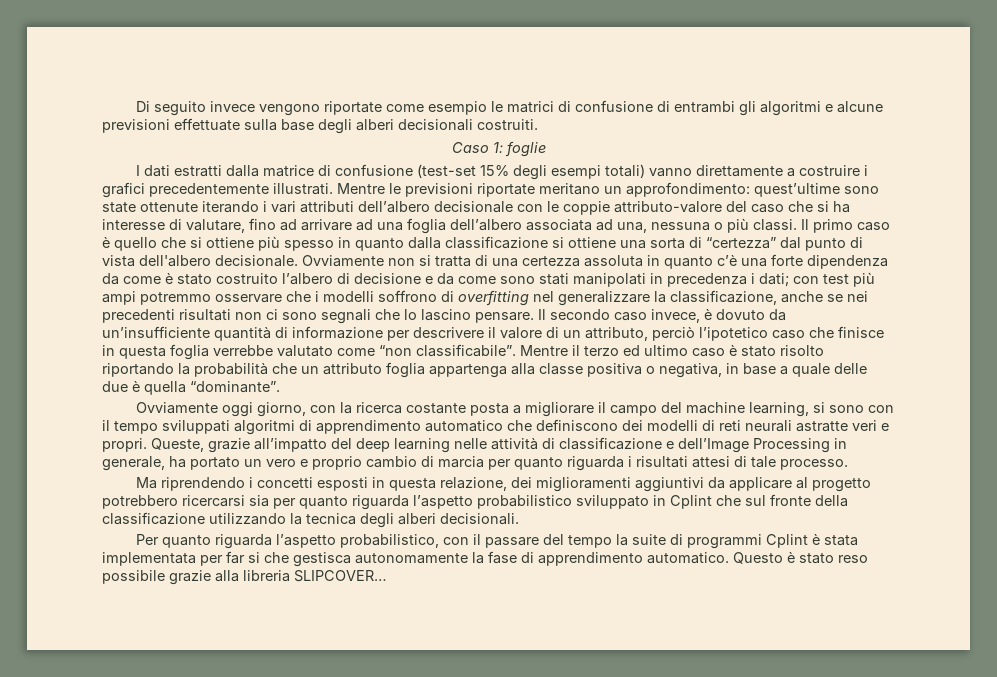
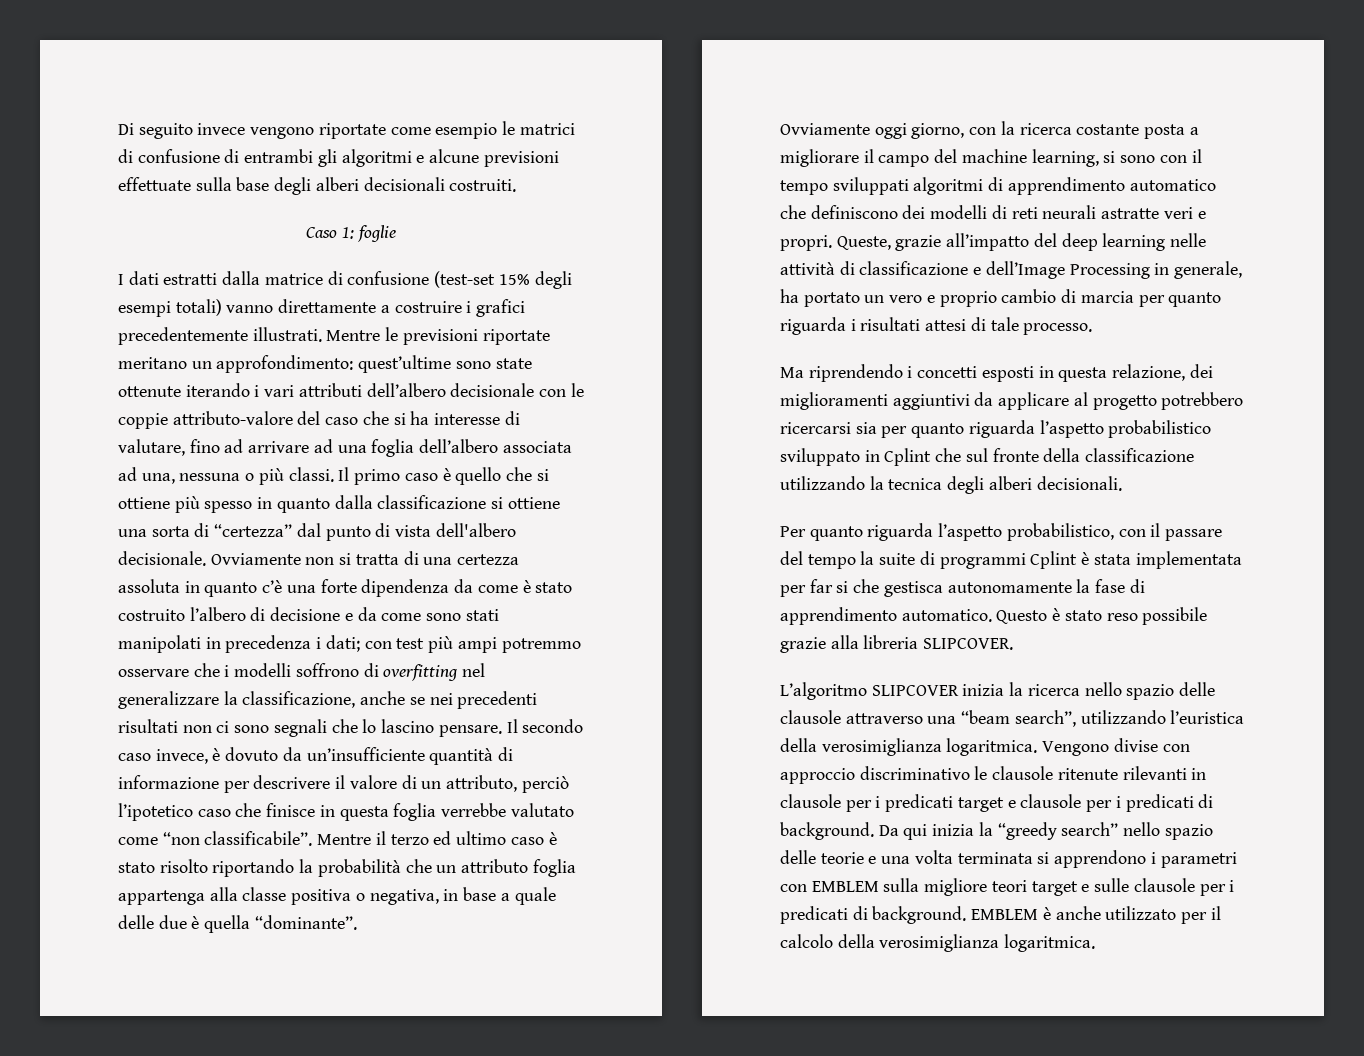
- Questo è stato reso possibile grazie alla libreria SLIPCOVER…
+ Questo è stato reso possibile grazie alla libreria SLIPCOVER.
+ L’algoritmo SLIPCOVER inizia la ricerca nello spazio delle clausole attraverso una “beam search”, utilizzando l’euristica della verosimiglianza logaritmica. Vengono divise con approccio discriminativo le clausole ritenute rilevanti in clausole per i predicati target e clausole per i predicati di background. Da qui inizia la “greedy search” nello spazio delle teorie e una volta terminata si apprendono i parametri con EMBLEM sulla migliore teori target e sulle clausole per i predicati di background. EMBLEM è anche utilizzato per il calcolo della verosimiglianza logaritmica.

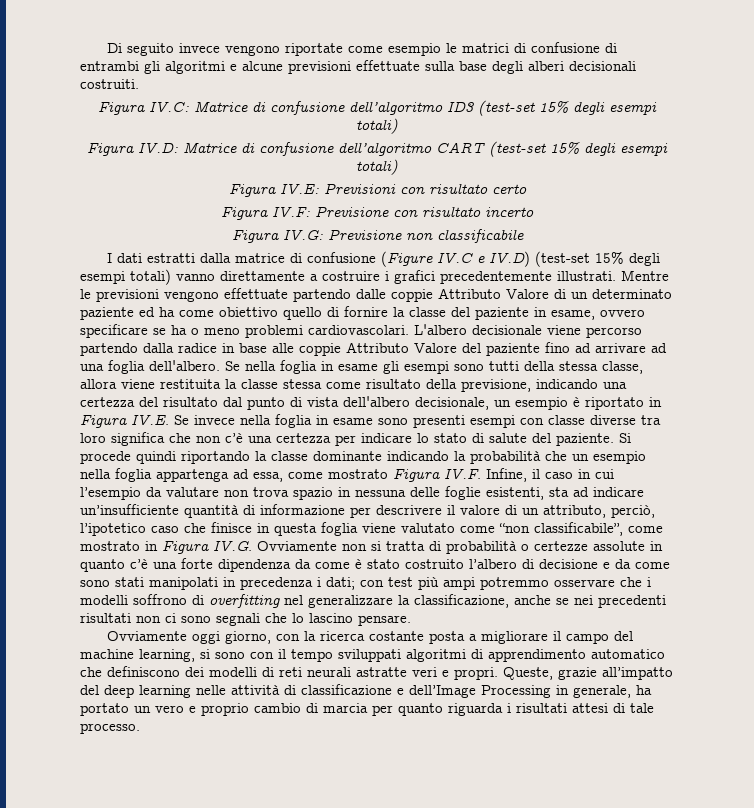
- Caso 1: foglie
+ Figura IV.C: Matrice di confusione dell’algoritmo ID3 (test-set 15% degli esempi totali)
+ Figura IV.D: Matrice di confusione dell’algoritmo CART (test-set 15% degli esempi totali)
+ Figura IV.E: Previsioni con risultato certo
+ Figura IV.F: Previsione con risultato incerto
+ Figura IV.G: Previsione non classificabile
- I dati estratti dalla matrice di confusione (test-set 15% degli esempi totali) vanno direttamente a costruire i grafici precedentemente illustrati.
+ I dati estratti dalla matrice di confusione (Figure IV.C e IV.D) (test-set 15% degli esempi totali) vanno direttamente a costruire i grafici precedentemente illustrati.
- Mentre le previsioni riportate meritano un approfondimento: quest’ultime sono state ottenute iterando i vari attributi dell’albero decisionale con le coppie attributo-valore del caso che si ha interesse di valutare, fino ad arrivare ad una foglia dell’albero associata ad una, nessuna o più classi. Il primo caso è quello che si ottiene più spesso in quanto dalla classificazione si ottiene una sorta di “certezza” dal punto di vista dell'albero decisionale. Ovviamente non si tratta di una certezza assoluta in quanto c’è una forte dipendenza da come è stato costruito l’albero di decisione e da come sono stati manipolati in precedenza i dati;
+ Mentre le previsioni vengono effettuate partendo dalle coppie Attributo Valore di un determinato paziente ed ha come obiettivo quello di fornire la classe del paziente in esame, ovvero specificare se ha o meno problemi cardiovascolari. L'albero decisionale viene percorso partendo dalla radice in base alle coppie Attributo Valore del paziente fino ad arrivare ad una foglia dell'albero. Se nella foglia in esame gli esempi sono tutti della stessa classe, allora viene restituita la classe stessa come risultato della previsione, indicando una certezza del risultato dal punto di vista dell'albero decisionale, un esempio è riportato in Figura IV.E. Se invece nella foglia in esame sono presenti esempi con classe diverse tra loro significa che non c’è una certezza per indicare lo stato di salute del paziente. Si procede quindi riportando la classe dominante indicando la probabilità che un esempio nella foglia appartenga ad essa, come mostrato Figura IV.F. Infine, il caso in cui l’esempio da valutare non trova spazio in nessuna delle foglie esistenti, sta ad indicare un’insufficiente quantità di informazione per descrivere il valore di un attributo, perciò, l’ipotetico caso che finisce in questa foglia viene valutato come “non classificabile”, come mostrato in Figura IV.G. Ovviamente non si tratta di probabilità o certezze assolute in quanto c’è una forte dipendenza da come è stato costruito l’albero di decisione e da come sono stati manipolati in precedenza i dati;
- Il secondo caso invece, è dovuto da un’insufficiente quantità di informazione per descrivere il valore di un attributo, perciò l’ipotetico caso che finisce in questa foglia verrebbe valutato come “non classificabile”. Mentre il terzo ed ultimo caso è stato risolto riportando la probabilità che un attributo foglia appartenga alla classe positiva o negativa, in base a quale delle due è quella “dominante”.
- Ma riprendendo i concetti esposti in questa relazione, dei miglioramenti aggiuntivi da applicare al progetto potrebbero ricercarsi sia per quanto riguarda l’aspetto probabilistico sviluppato in Cplint che sul fronte della classificazione utilizzando la tecnica degli alberi decisionali.
- Per quanto riguarda l’aspetto probabilistico, con il passare del tempo la suite di programmi Cplint è stata implementata per far si che gestisca autonomamente la fase di apprendimento automatico. Questo è stato reso possibile grazie alla libreria SLIPCOVER.
- L’algoritmo SLIPCOVER inizia la ricerca nello spazio delle clausole attraverso una “beam search”, utilizzando l’euristica della verosimiglianza logaritmica. Vengono divise con approccio discriminativo le clausole ritenute rilevanti in clausole per i predicati target e clausole per i predicati di background. Da qui inizia la “greedy search” nello spazio delle teorie e una volta terminata si apprendono i parametri con EMBLEM sulla migliore teori target e sulle clausole per i predicati di background. EMBLEM è anche utilizzato per il calcolo della verosimiglianza logaritmica.

